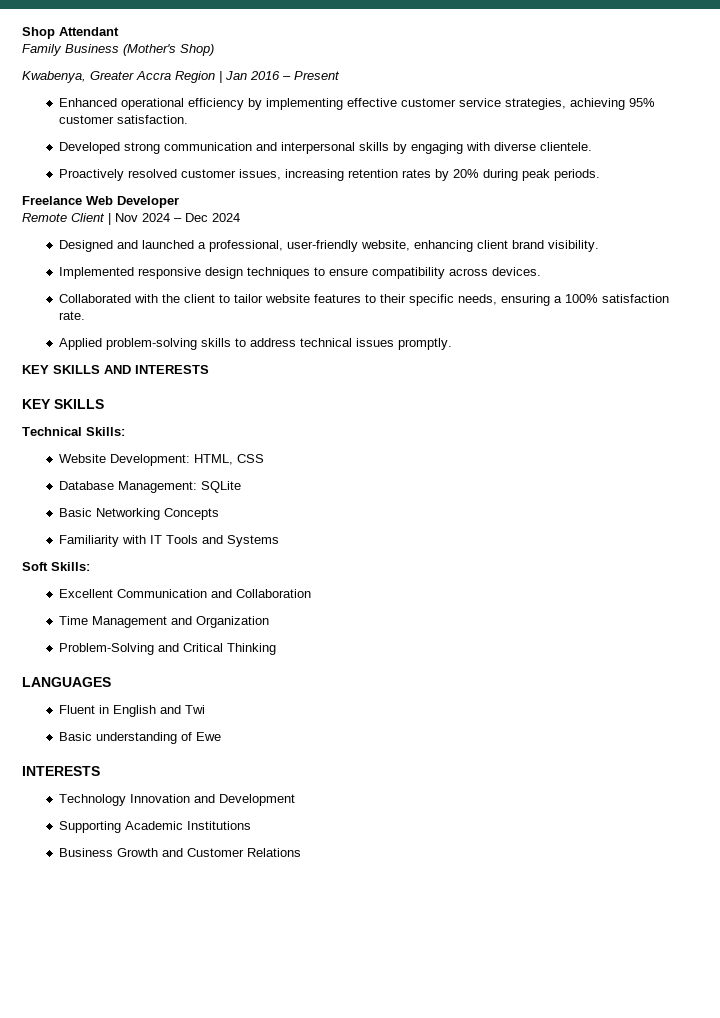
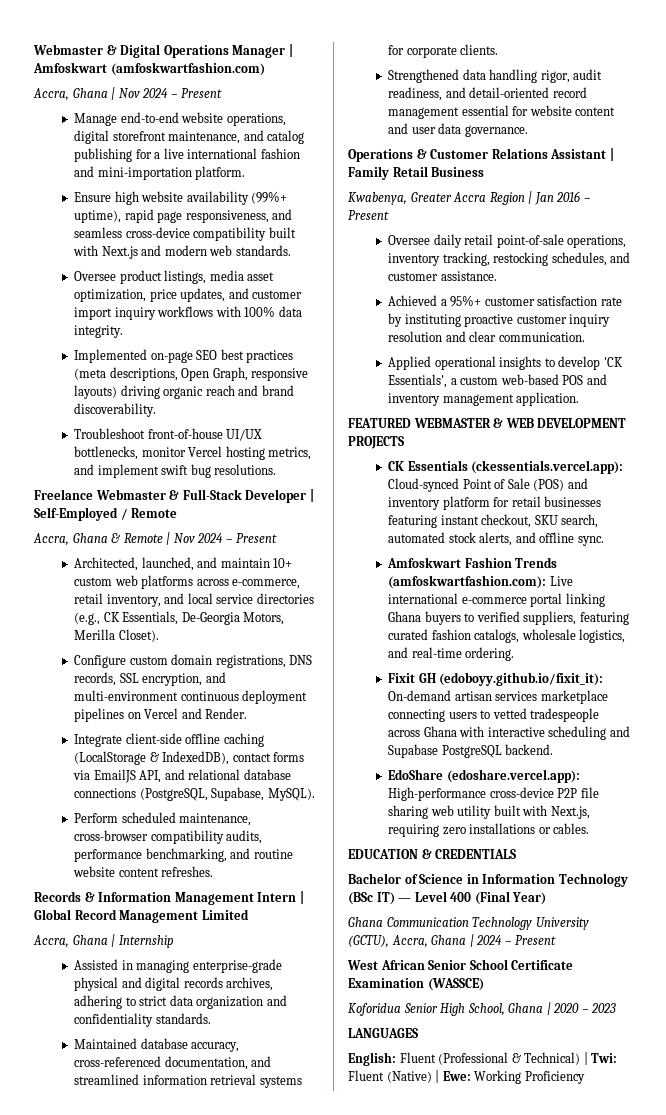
- Shop Attendant
- Family Business (Mother's Shop)
+ Webmaster & Digital Operations Manager | Amfoskwart (amfoskwartfashion.com)
+ Accra, Ghana | Nov 2024 – Present
+ Manage end-to-end website operations, digital storefront maintenance, and catalog publishing for a live international fashion and mini-importation platform.
+ Ensure high website availability (99%+ uptime), rapid page responsiveness, and seamless cross-device compatibility built with Next.js and modern web standards.
+ Oversee product listings, media asset optimization, price updates, and customer import inquiry workflows with 100% data integrity.
+ Implemented on-page SEO best practices (meta descriptions, Open Graph, responsive layouts) driving organic reach and brand discoverability.
+ Troubleshoot front-of-house UI/UX bottlenecks, monitor Vercel hosting metrics, and implement swift bug resolutions.
+ Freelance Webmaster & Full-Stack Developer | Self-Employed / Remote
+ Accra, Ghana & Remote | Nov 2024 – Present
+ Architected, launched, and maintain 10+ custom web platforms across e-commerce, retail inventory, and local service directories (e.g., CK Essentials, De-Georgia Motors, Merilla Closet).
+ Configure custom domain registrations, DNS records, SSL encryption, and multi-environment continuous deployment pipelines on Vercel and Render.
+ Integrate client-side offline caching (LocalStorage & IndexedDB), contact forms via EmailJS API, and relational database connections (PostgreSQL, Supabase, MySQL).
+ Perform scheduled maintenance, cross-browser compatibility audits, performance benchmarking, and routine website content refreshes.
+ Records & Information Management Intern | Global Record Management Limited
+ Accra, Ghana | Internship
+ Assisted in managing enterprise-grade physical and digital records archives, adhering to strict data organization and confidentiality standards.
+ Maintained database accuracy, cross-referenced documentation, and streamlined information retrieval systems for corporate clients.
+ Strengthened data handling rigor, audit readiness, and detail-oriented record management essential for website content and user data governance.
+ Operations & Customer Relations Assistant | Family Retail Business
- Enhanced operational efficiency by implementing effective customer service strategies, achieving 95% customer satisfaction.
- Developed strong communication and interpersonal skills by engaging with diverse clientele.
- Proactively resolved customer issues, increasing retention rates by 20% during peak periods.
- Freelance Web Developer
- Remote Client | Nov 2024 – Dec 2024
- Designed and launched a professional, user-friendly website, enhancing client brand visibility.
- Implemented responsive design techniques to ensure compatibility across devices.
- Collaborated with the client to tailor website features to their specific needs, ensuring a 100% satisfaction rate.
- Applied problem-solving skills to address technical issues promptly.
- KEY SKILLS AND INTERESTS
- KEY SKILLS
- Technical Skills:
- Website Development: HTML, CSS
- Database Management: SQLite
- Basic Networking Concepts
- Familiarity with IT Tools and Systems
- Soft Skills:
- Excellent Communication and Collaboration
- Time Management and Organization
- Problem-Solving and Critical Thinking
+ Oversee daily retail point-of-sale operations, inventory tracking, restocking schedules, and customer assistance.
+ Achieved a 95%+ customer satisfaction rate by instituting proactive customer inquiry resolution and clear communication.
+ Applied operational insights to develop 'CK Essentials', a custom web-based POS and inventory management application.
+ FEATURED WEBMASTER & WEB DEVELOPMENT PROJECTS
+ CK Essentials (ckessentials.vercel.app): Cloud-synced Point of Sale (POS) and inventory platform for retail businesses featuring instant checkout, SKU search, automated stock alerts, and offline sync.
+ Amfoskwart Fashion Trends (amfoskwartfashion.com): Live international e-commerce portal linking Ghana buyers to verified suppliers, featuring curated fashion catalogs, wholesale logistics, and real-time ordering.
+ Fixit GH (edoboyy.github.io/fixit_it): On-demand artisan services marketplace connecting users to vetted tradespeople across Ghana with interactive scheduling and Supabase PostgreSQL backend.
+ EdoShare (edoshare.vercel.app): High-performance cross-device P2P file sharing web utility built with Next.js, requiring zero installations or cables.
+ EDUCATION & CREDENTIALS
+ Bachelor of Science in Information Technology (BSc IT) — Level 400 (Final Year)
+ Ghana Communication Technology University (GCTU), Accra, Ghana | 2024 – Present
+ West African Senior School Certificate Examination (WASSCE)
+ Koforidua Senior High School, Ghana | 2020 – 2023
  LANGUAGES
- Fluent in English and Twi
- Basic understanding of Ewe
- INTERESTS
- Technology Innovation and Development
- Supporting Academic Institutions
- Business Growth and Customer Relations
+ English: Fluent (Professional & Technical) | Twi: Fluent (Native) | Ewe: Working Proficiency

